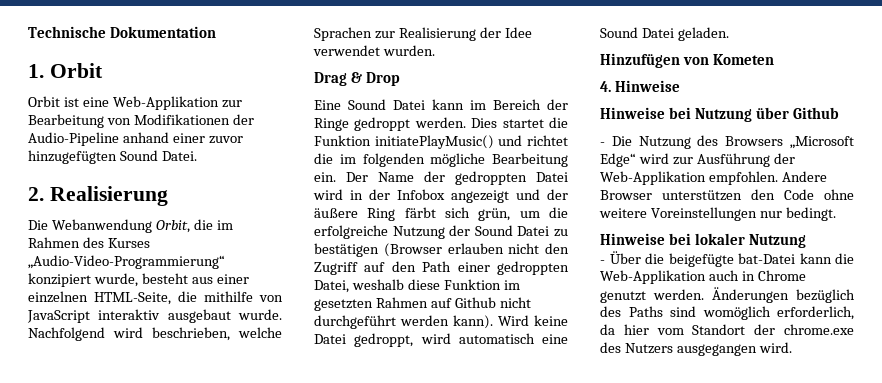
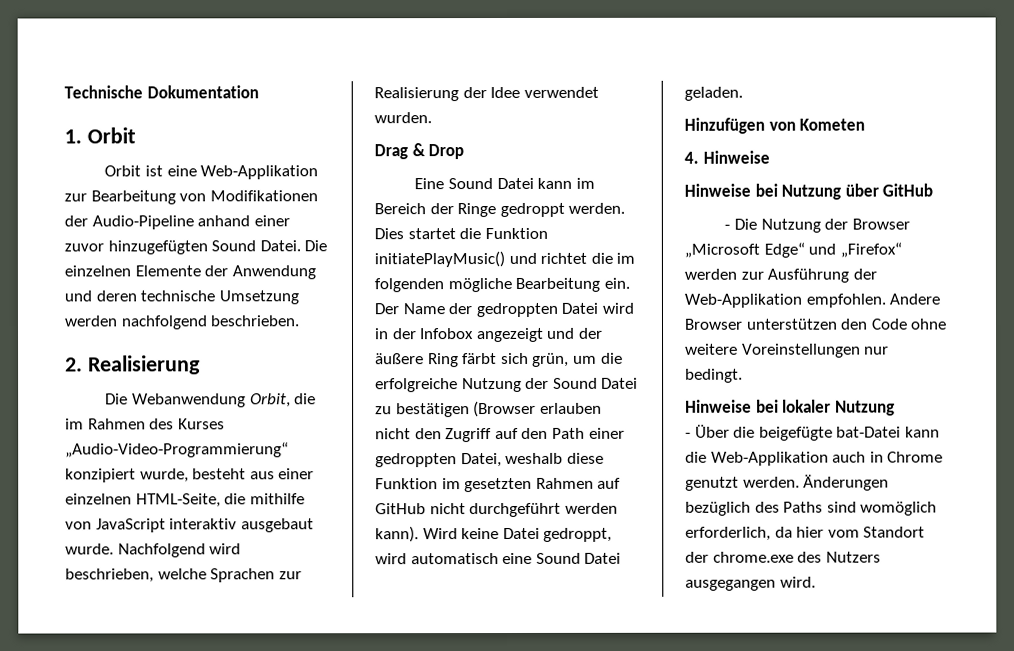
+ Die einzelnen Elemente der Anwendung und deren technische Umsetzung werden nachfolgend beschrieben.
- Der Name der gedroppten Datei wird in der Infobox angezeigt und der äußere Ring färbt sich grün, um die erfolgreiche Nutzung der Sound Datei zu bestätigen (Browser erlauben nicht den Zugriff auf den Path einer gedroppten Datei, weshalb diese Funktion im gesetzten Rahmen auf Github nicht durchgeführt werden kann).
+ Der Name der gedroppten Datei wird in der Infobox angezeigt und der äußere Ring färbt sich grün, um die erfolgreiche Nutzung der Sound Datei zu bestätigen (Browser erlauben nicht den Zugriff auf den Path einer gedroppten Datei, weshalb diese Funktion im gesetzten Rahmen auf GitHub nicht durchgeführt werden kann).
- Hinweise bei Nutzung über Github
+ Hinweise bei Nutzung über GitHub
- - Die Nutzung des Browsers „Microsoft Edge“ wird zur Ausführung der Web-Applikation empfohlen.
+ - Die Nutzung der Browser „Microsoft Edge“ und „Firefox“ werden zur Ausführung der Web-Applikation empfohlen.

